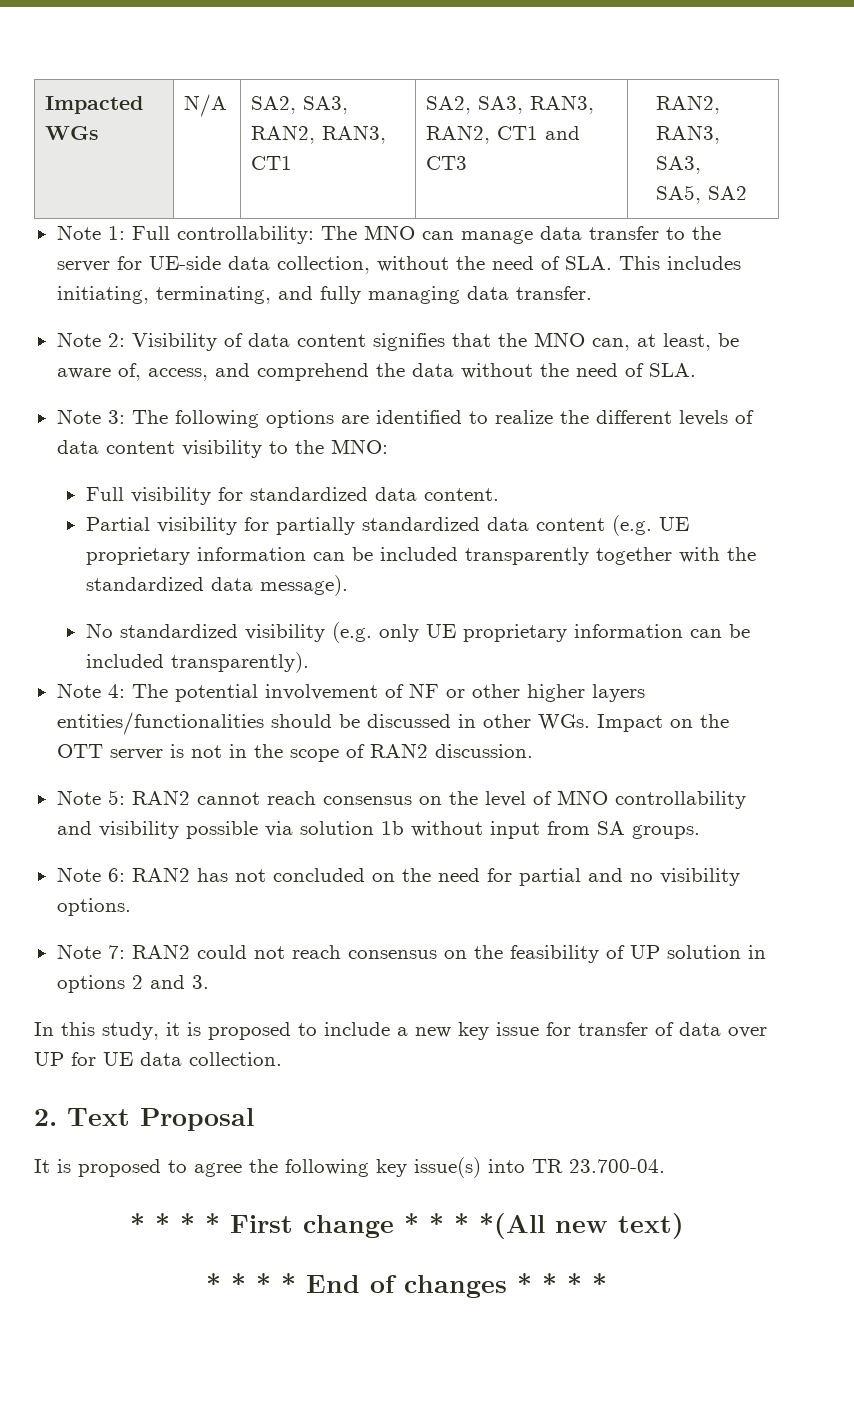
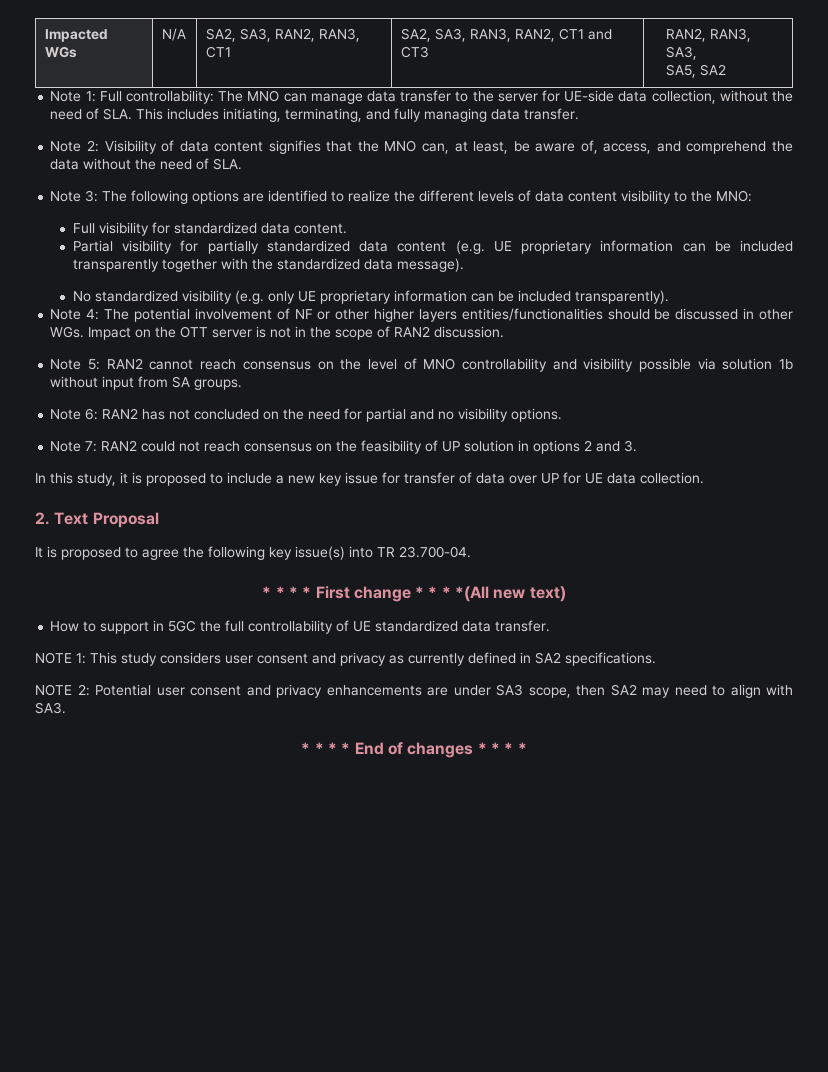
+ How to support in 5GC the full controllability of UE standardized data transfer.
+ NOTE 1: This study considers user consent and privacy as currently defined in SA2 specifications.
+ NOTE 2: Potential user consent and privacy enhancements are under SA3 scope, then SA2 may need to align with SA3.

